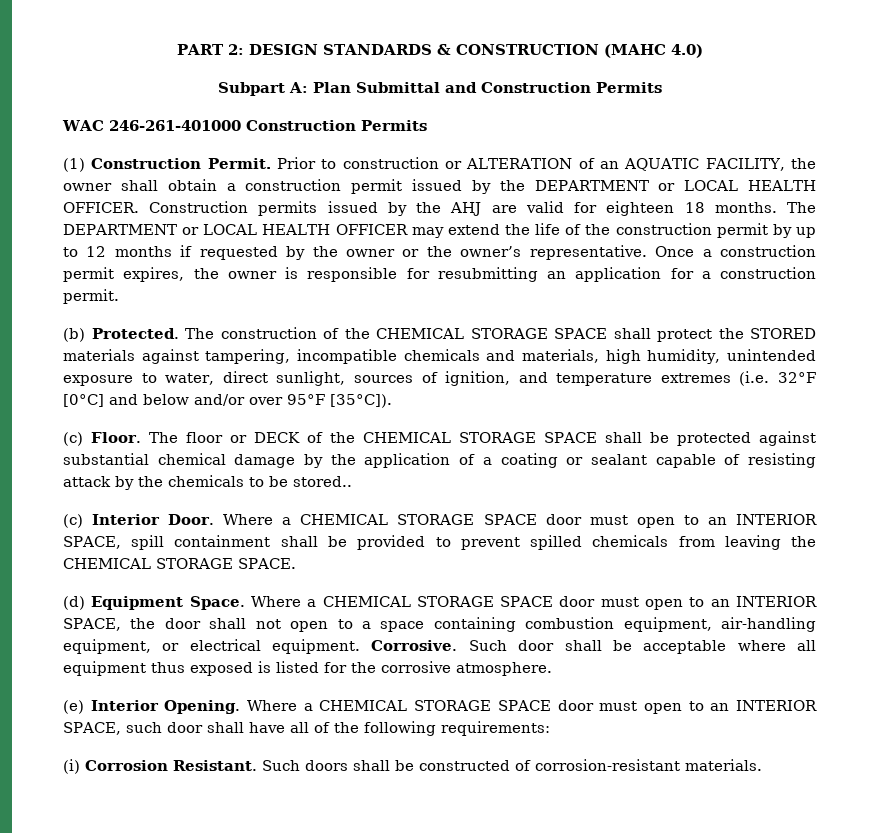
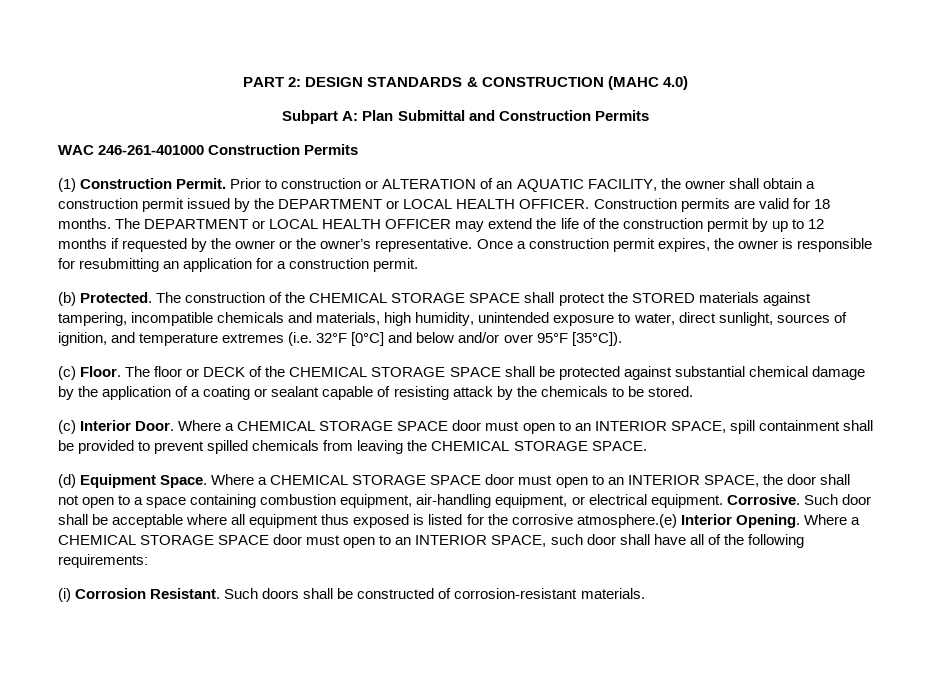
- Construction permits issued by the AHJ are valid for eighteen 18 months.
+ Construction permits are valid for 18 months.
- The floor or DECK of the CHEMICAL STORAGE SPACE shall be protected against substantial chemical damage by the application of a coating or sealant capable of resisting attack by the chemicals to be stored..
+ The floor or DECK of the CHEMICAL STORAGE SPACE shall be protected against substantial chemical damage by the application of a coating or sealant capable of resisting attack by the chemicals to be stored.
- Such door shall be acceptable where all equipment thus exposed is listed for the corrosive atmosphere.
- (e) Interior Opening.
+ Such door shall be acceptable where all equipment thus exposed is listed for the corrosive atmosphere.(e) Interior Opening.

